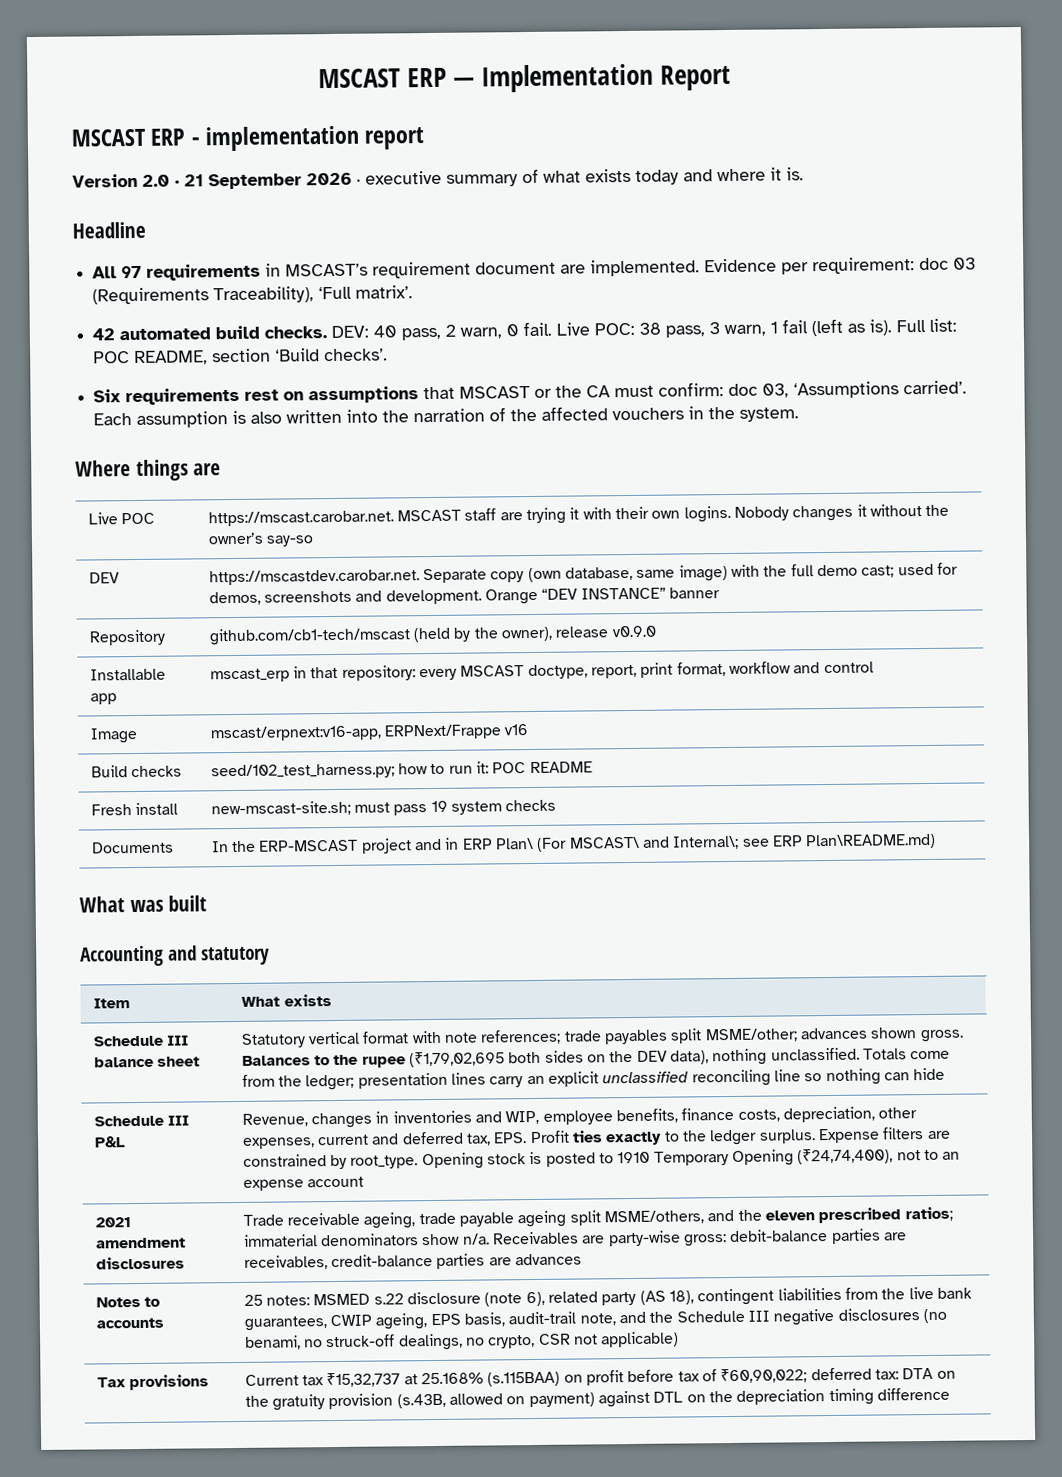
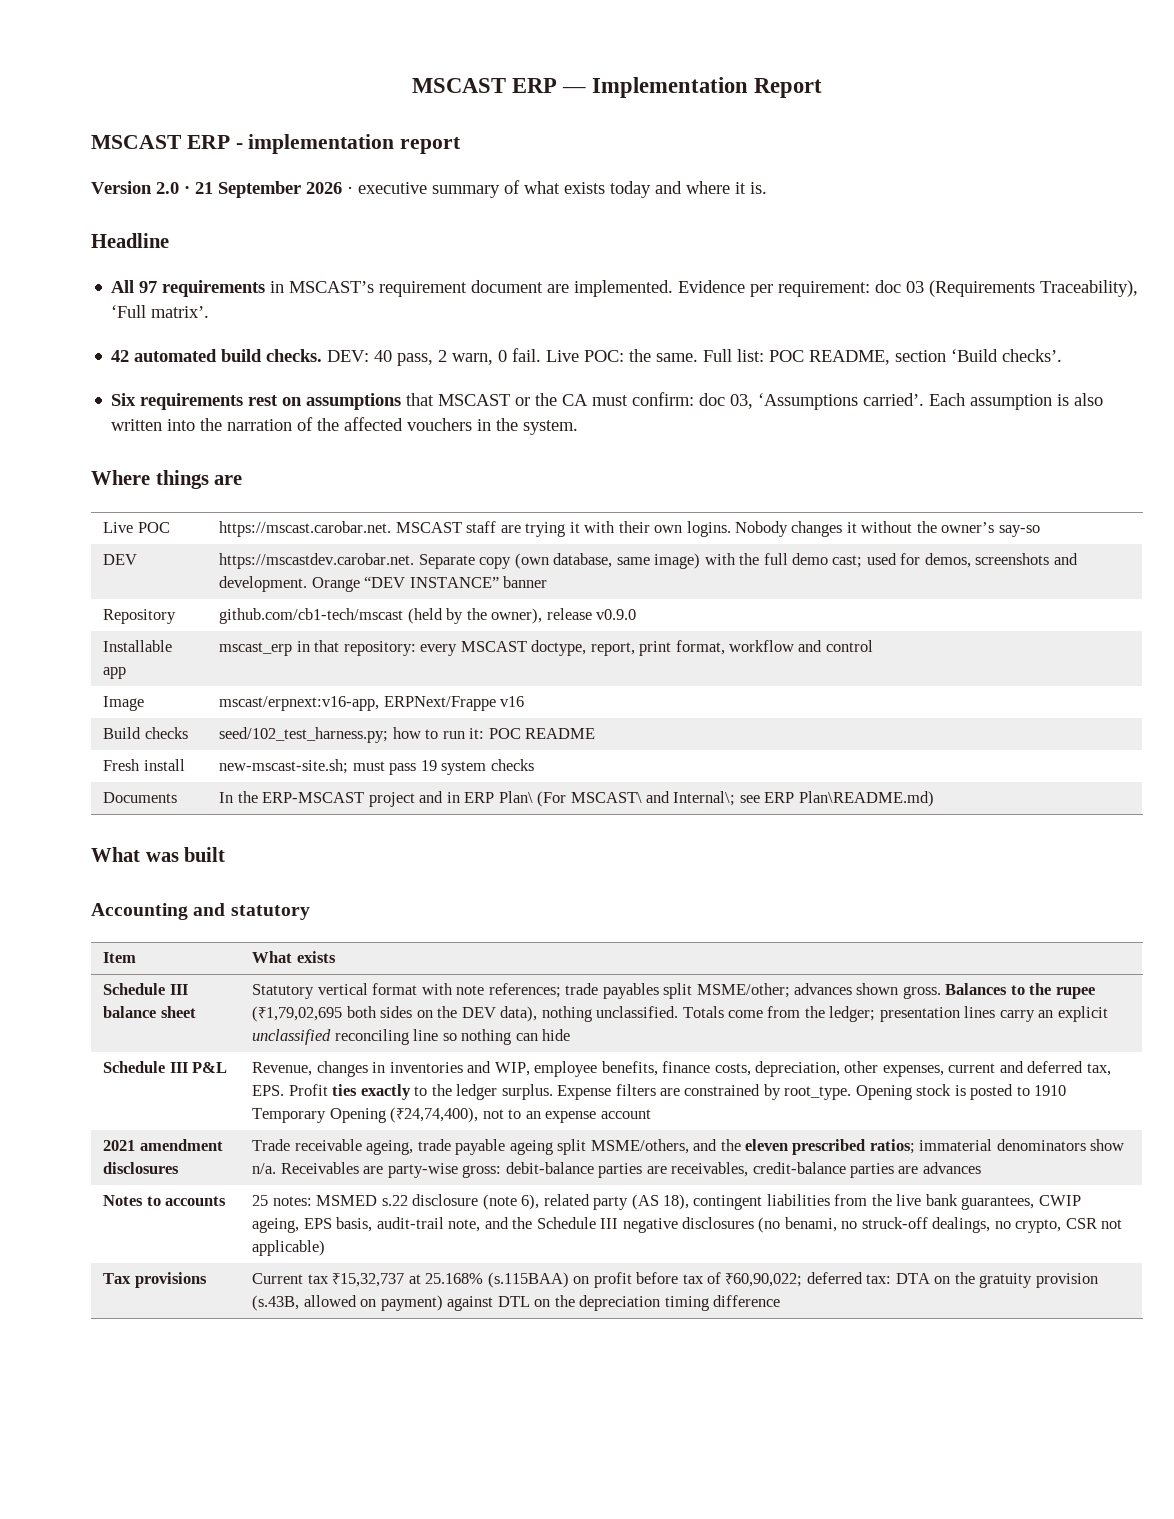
- Live POC: 38 pass, 3 warn, 1 fail (left as is).
+ Live POC: the same.

